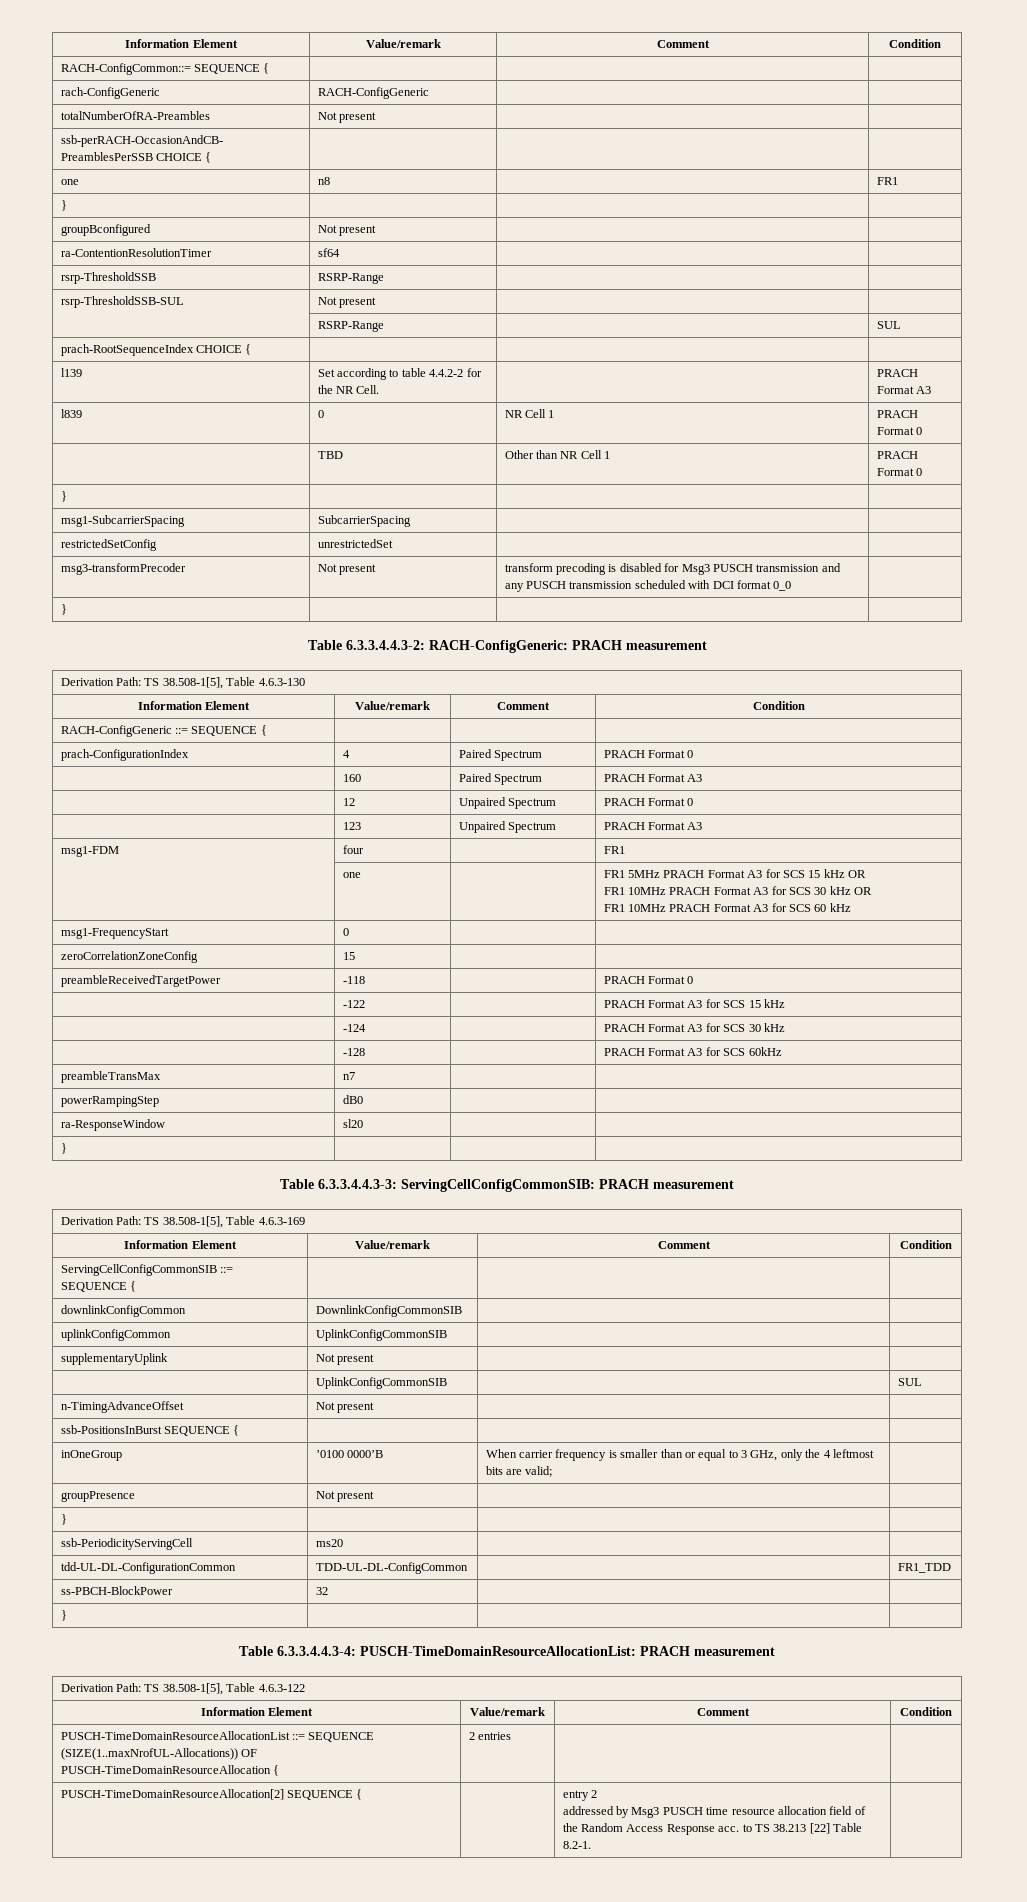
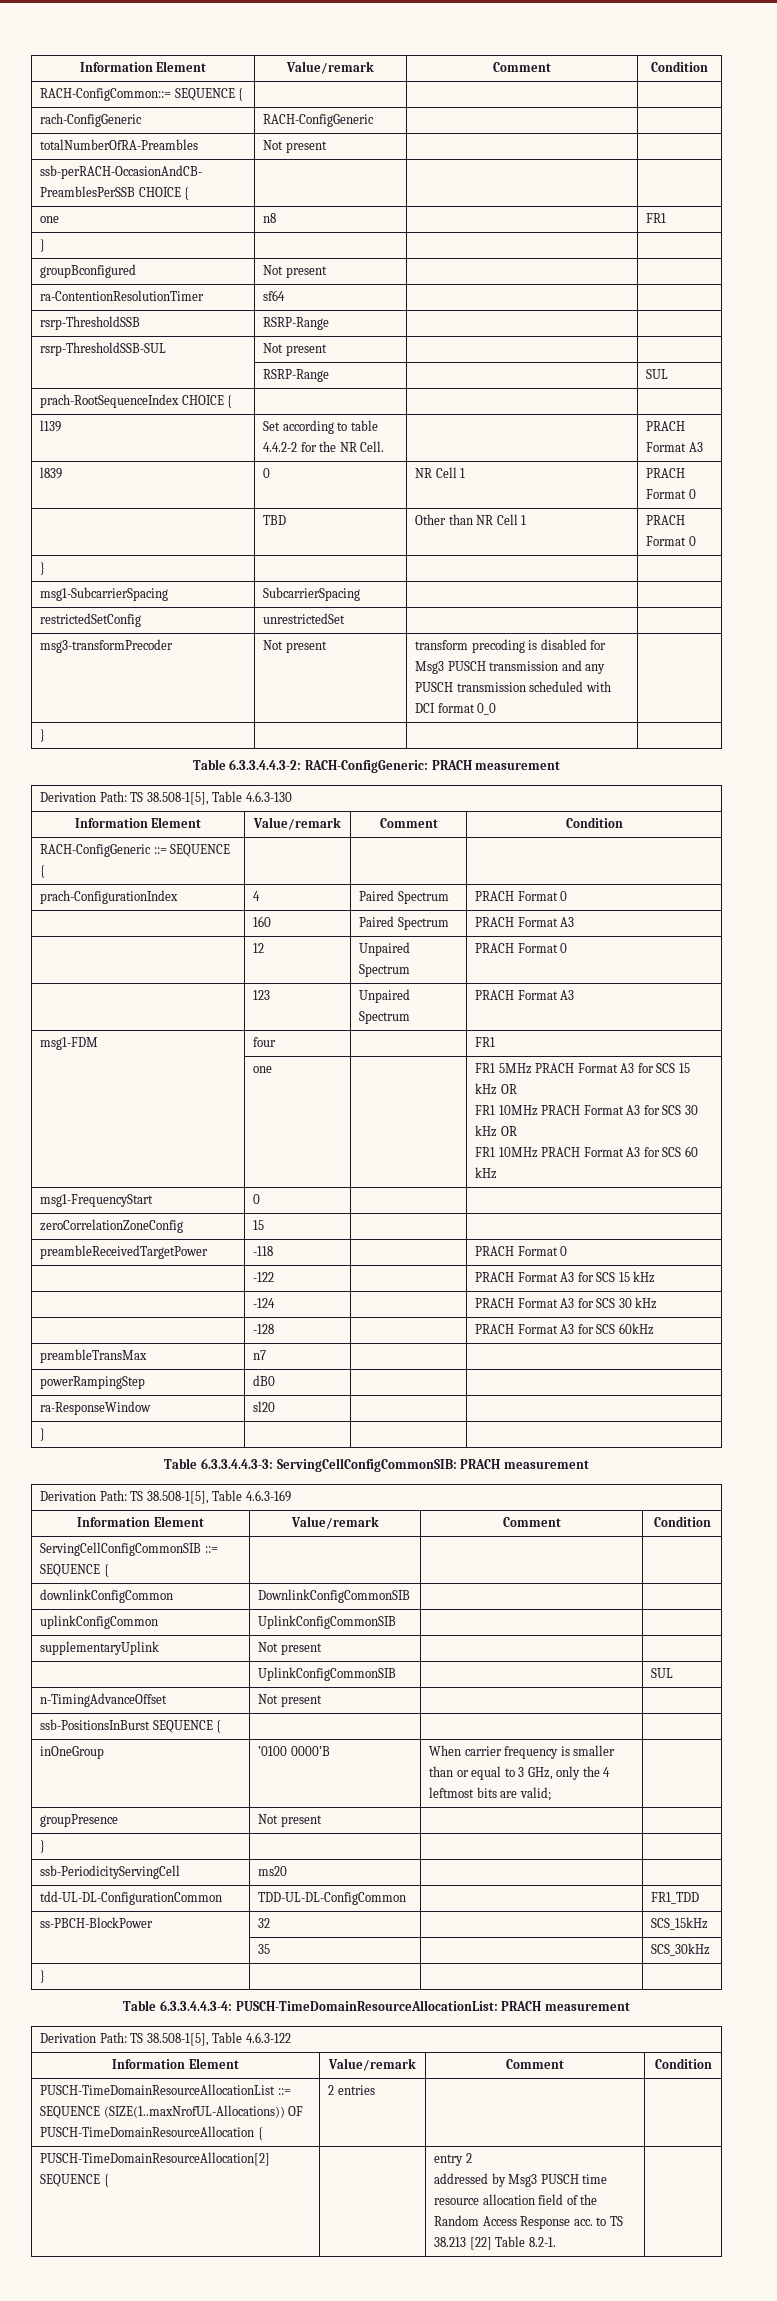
- ss-PBCH-BlockPower | 32 | |
+ ss-PBCH-BlockPower | 32 | | SCS_15kHz
+ | 35 | | SCS_30kHz

